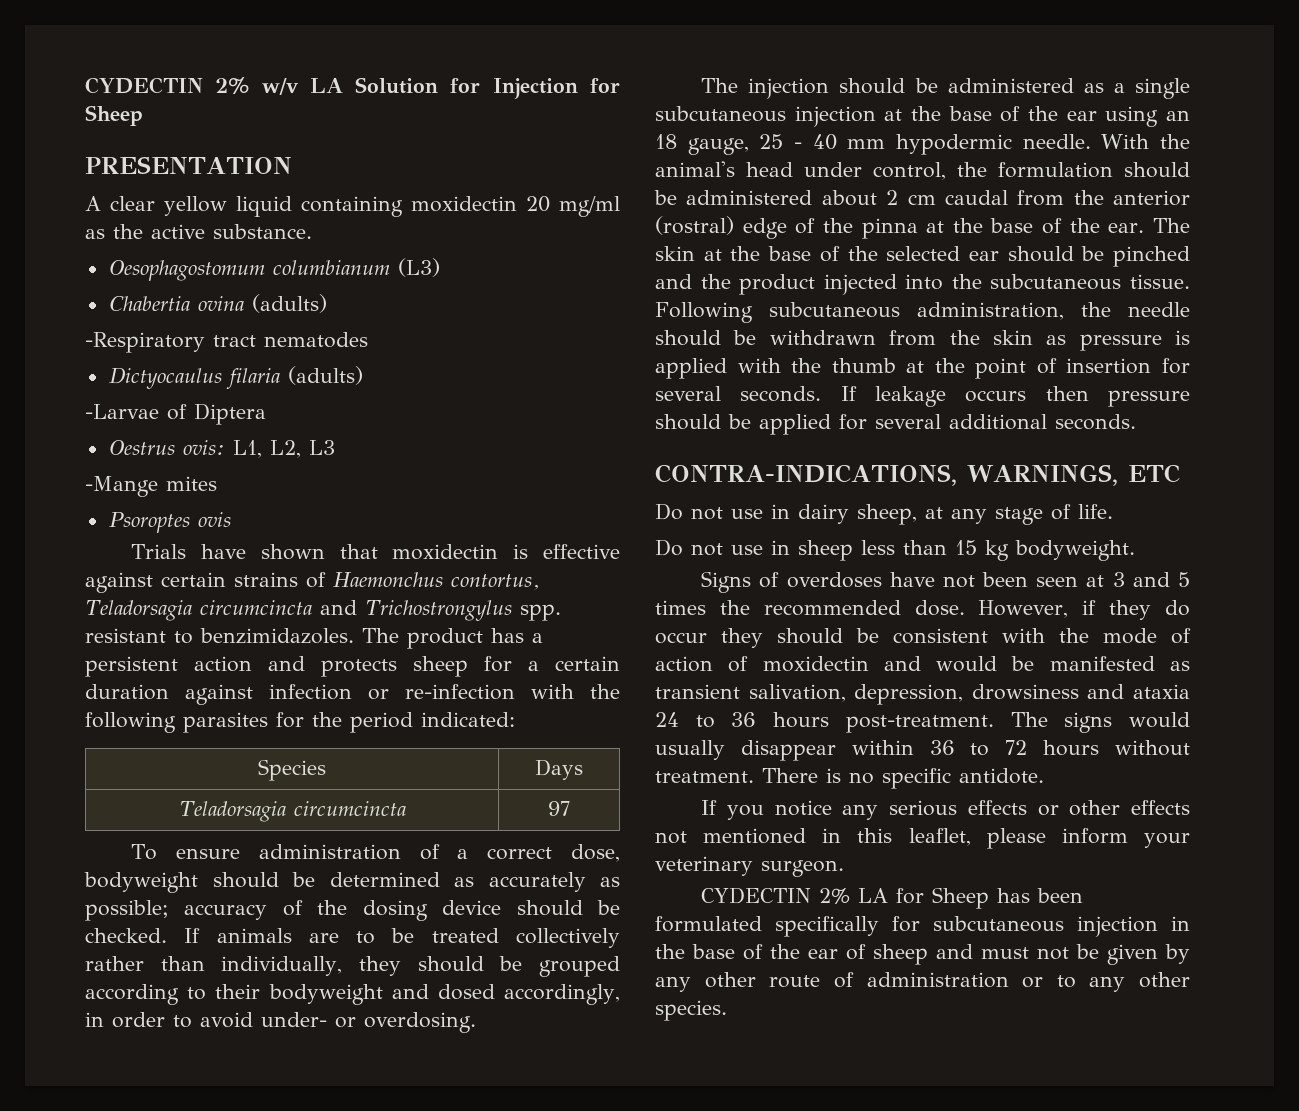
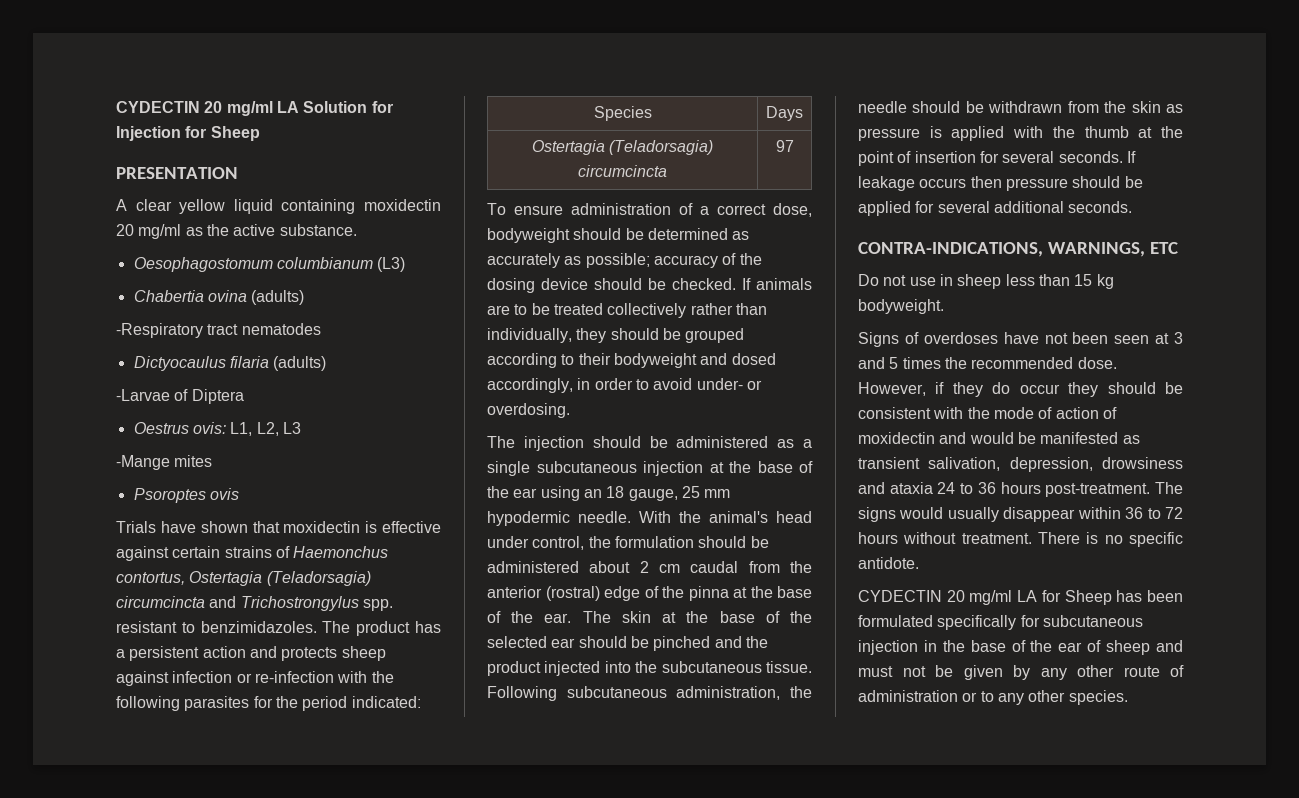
- CYDECTIN 2% w/v LA Solution for Injection for Sheep
+ CYDECTIN 20 mg/ml LA Solution for Injection for Sheep
- Trials have shown that moxidectin is effective against certain strains of Haemonchus contortus, Teladorsagia circumcincta and Trichostrongylus spp. resistant to benzimidazoles.
+ Trials have shown that moxidectin is effective against certain strains of Haemonchus contortus, Ostertagia (Teladorsagia) circumcincta and Trichostrongylus spp. resistant to benzimidazoles.
- The product has a persistent action and protects sheep for a certain duration against infection or re-infection with the following parasites for the period indicated:
+ The product has a persistent action and protects sheep against infection or re-infection with the following parasites for the period indicated:
- Teladorsagia circumcincta | 97
+ Ostertagia (Teladorsagia) circumcincta | 97
- The injection should be administered as a single subcutaneous injection at the base of the ear using an 18 gauge, 25 - 40 mm hypodermic needle.
+ The injection should be administered as a single subcutaneous injection at the base of the ear using an 18 gauge, 25 mm hypodermic needle.
- Do not use in dairy sheep, at any stage of life.
- If you notice any serious effects or other effects not mentioned in this leaflet, please inform your veterinary surgeon.
- CYDECTIN 2% LA for Sheep has been formulated specifically for subcutaneous injection in the base of the ear of sheep and must not be given by any other route of administration or to any other species.
+ CYDECTIN 20 mg/ml LA for Sheep has been formulated specifically for subcutaneous injection in the base of the ear of sheep and must not be given by any other route of administration or to any other species.

